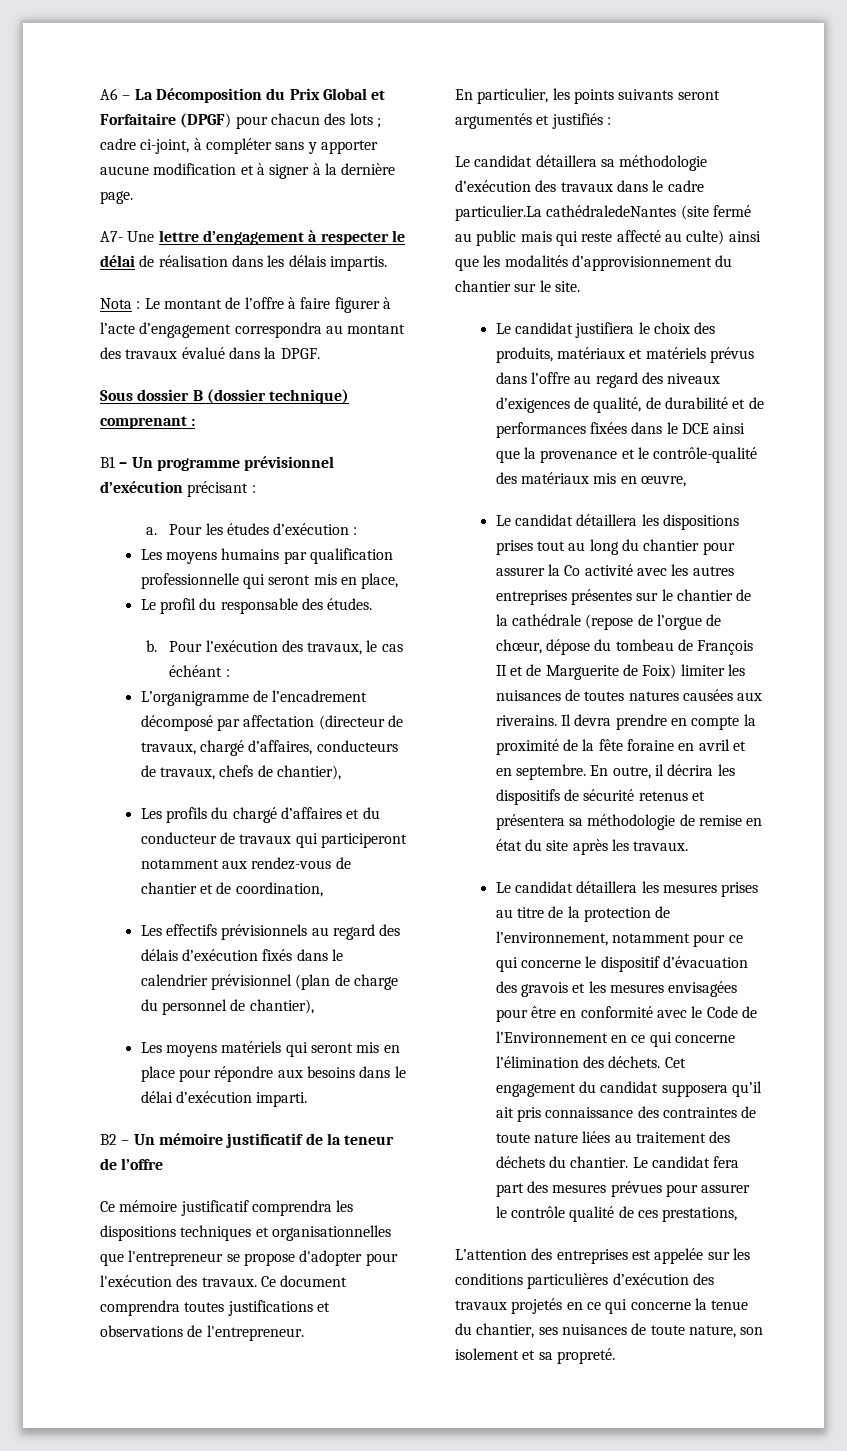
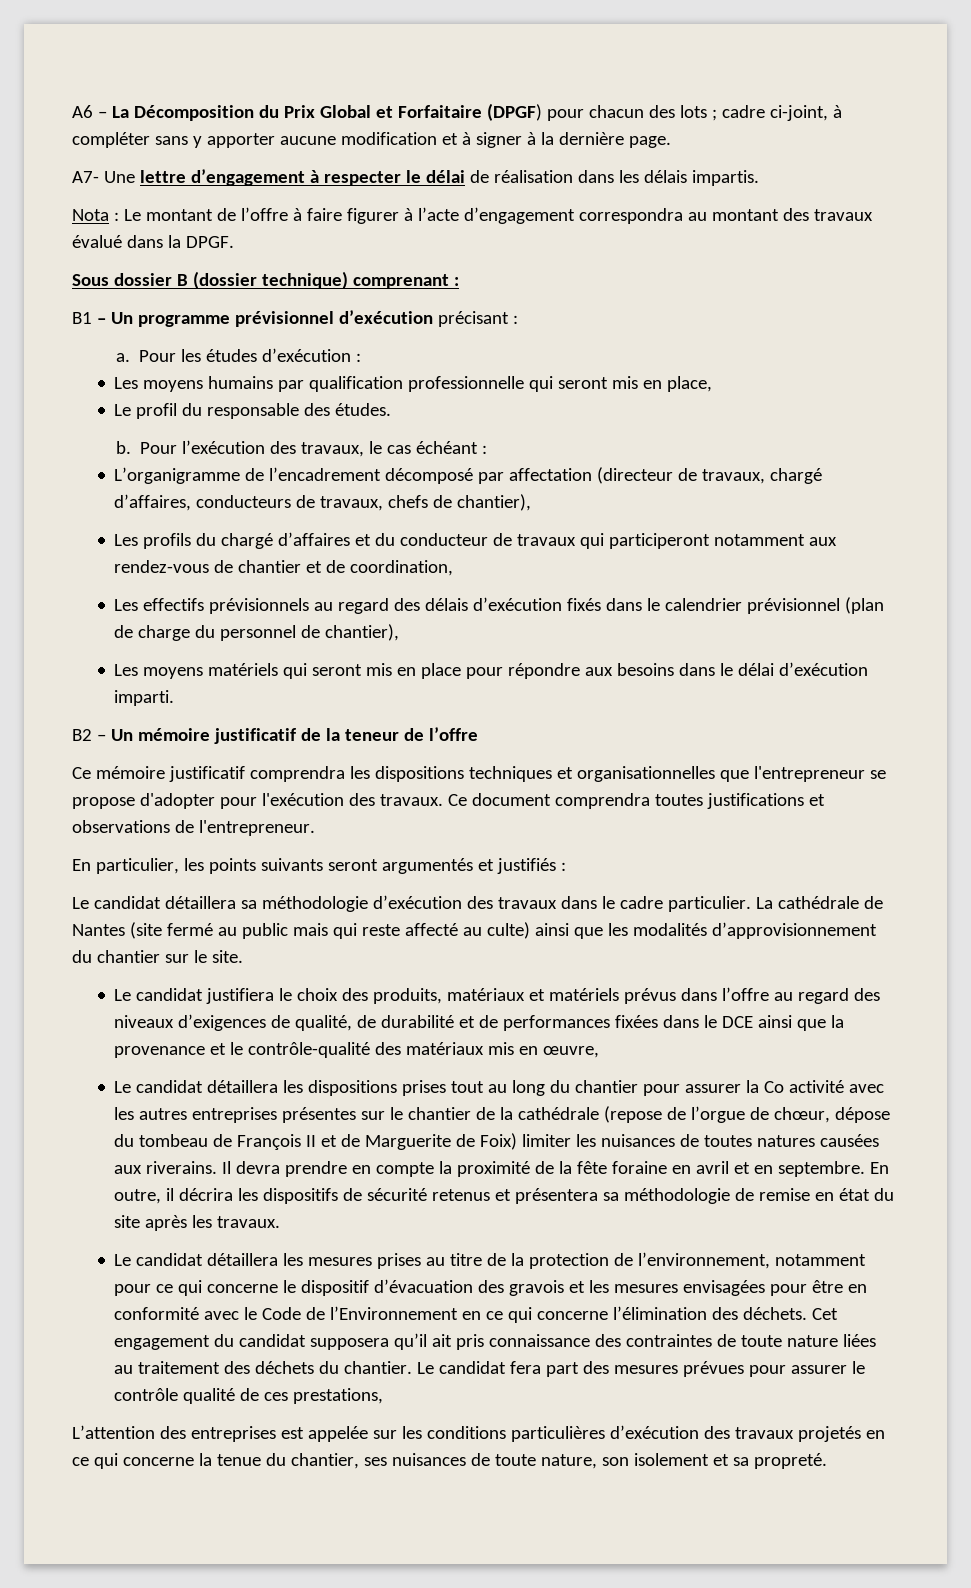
- Le candidat détaillera sa méthodologie d’exécution des travaux dans le cadre particulier.La cathédraledeNantes (site fermé au public mais qui reste affecté au culte) ainsi que les modalités d’approvisionnement du chantier sur le site.
+ Le candidat détaillera sa méthodologie d’exécution des travaux dans le cadre particulier. La cathédrale de Nantes (site fermé au public mais qui reste affecté au culte) ainsi que les modalités d’approvisionnement du chantier sur le site.

